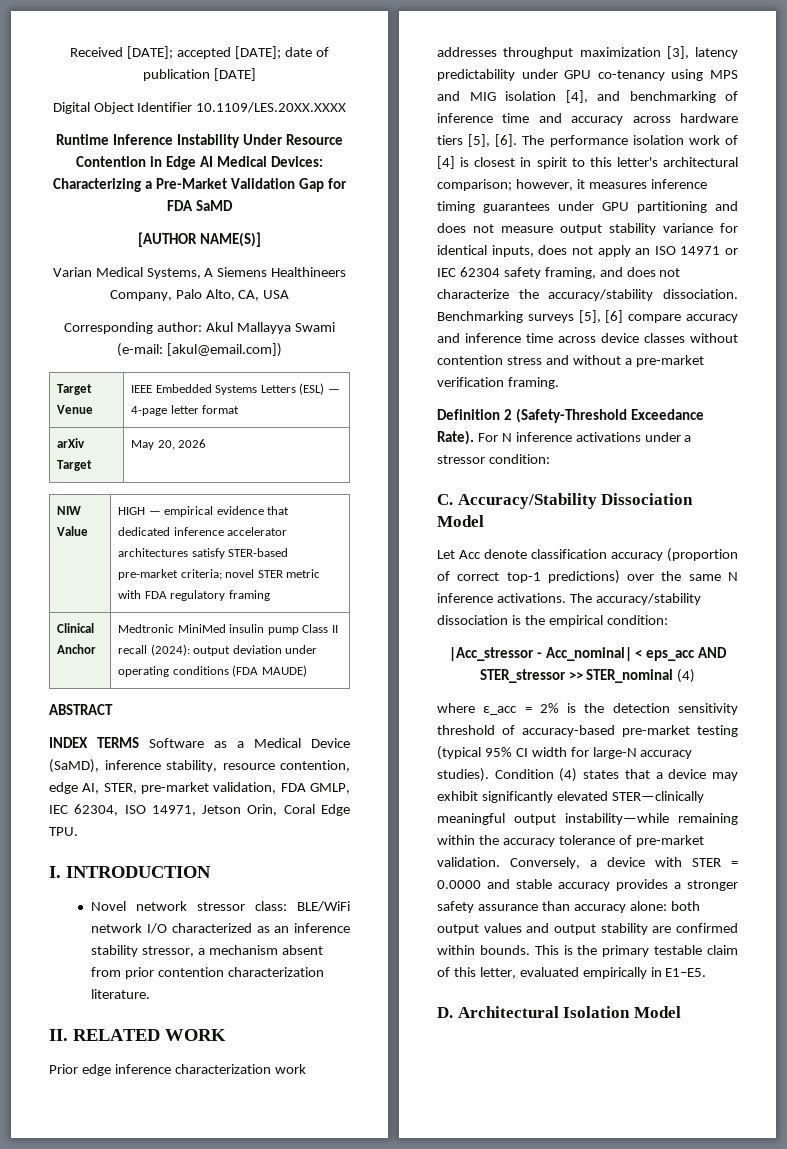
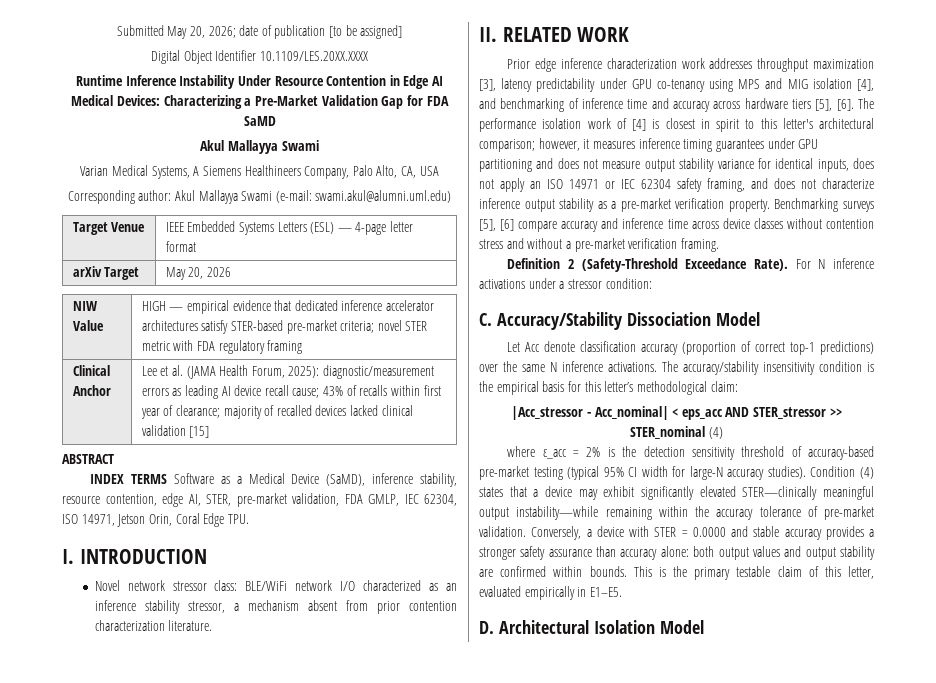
- Received [DATE]; accepted [DATE]; date of publication [DATE]
+ Submitted May 20, 2026; date of publication [to be assigned]
  Runtime Inference Instability Under Resource Contention in Edge AI Medical Devices: Characterizing a Pre-Market Validation Gap for FDA SaMD
- [AUTHOR NAME(S)]
+ Akul Mallayya Swami
- Corresponding author: Akul Mallayya Swami (e-mail: [akul@email.com])
+ Corresponding author: Akul Mallayya Swami (e-mail: swami.akul@alumni.uml.edu)
- Clinical Anchor | Medtronic MiniMed insulin pump Class II recall (2024): output deviation under operating conditions (FDA MAUDE)
+ Clinical Anchor | Lee et al. (JAMA Health Forum, 2025): diagnostic/measurement errors as leading AI device recall cause; 43% of recalls within first year of clearance; majority of recalled devices lacked clinical validation [15]
- The performance isolation work of [4] is closest in spirit to this letter's architectural comparison; however, it measures inference timing guarantees under GPU partitioning and does not measure output stability variance for identical inputs, does not apply an ISO 14971 or IEC 62304 safety framing, and does not characterize the accuracy/stability dissociation.
+ The performance isolation work of [4] is closest in spirit to this letter's architectural comparison; however, it measures inference timing guarantees under GPU partitioning and does not measure output stability variance for identical inputs, does not apply an ISO 14971 or IEC 62304 safety framing, and does not characterize inference output stability as a pre-market verification property.
- The accuracy/stability dissociation is the empirical condition:
+ The accuracy/stability insensitivity condition is the empirical basis for this letter’s methodological claim:

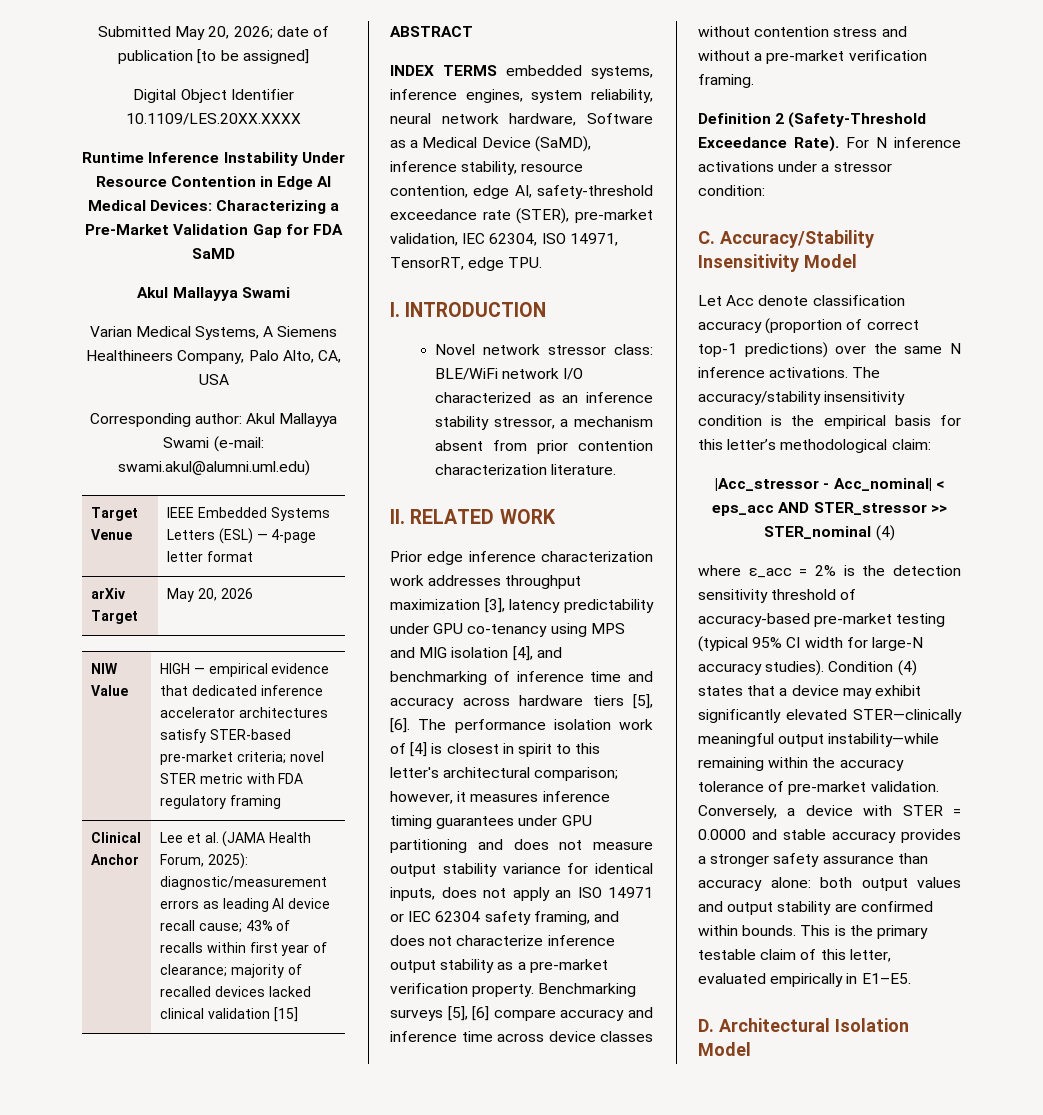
- INDEX TERMS Software as a Medical Device (SaMD), inference stability, resource contention, edge AI, STER, pre-market validation, FDA GMLP, IEC 62304, ISO 14971, Jetson Orin, Coral Edge TPU.
+ INDEX TERMS embedded systems, inference engines, system reliability, neural network hardware, Software as a Medical Device (SaMD), inference stability, resource contention, edge AI, safety-threshold exceedance rate (STER), pre-market validation, IEC 62304, ISO 14971, TensorRT, edge TPU.
- C. Accuracy/Stability Dissociation Model
+ C. Accuracy/Stability Insensitivity Model

